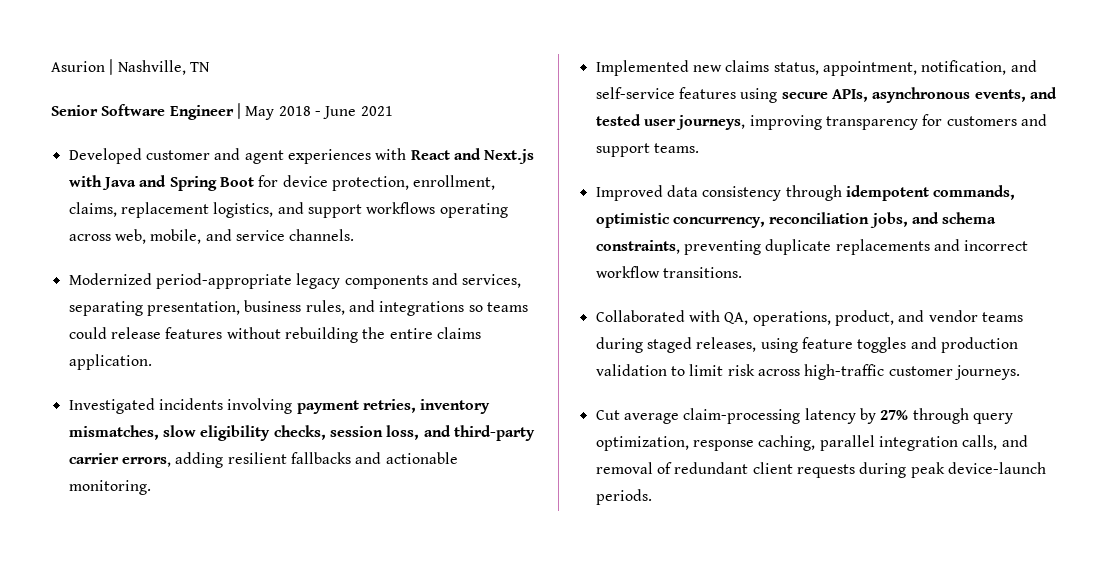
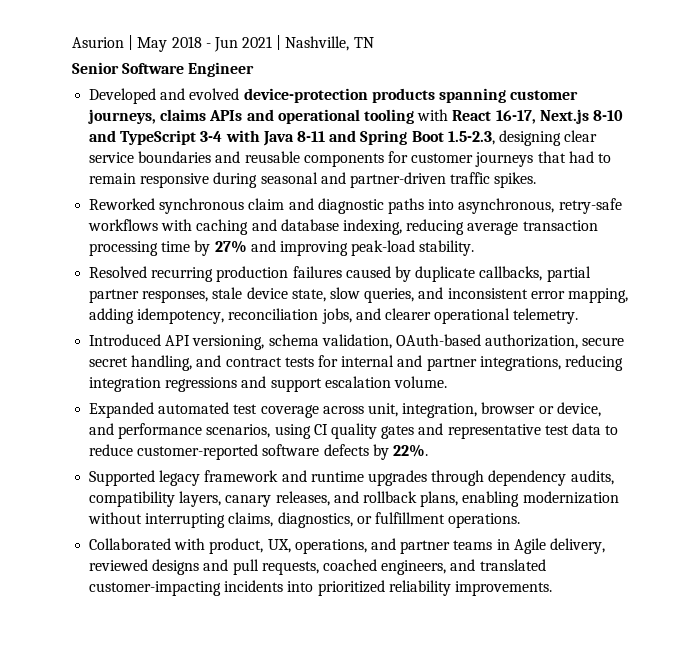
- Asurion | Nashville, TN
+ Asurion | May 2018 - Jun 2021 | Nashville, TN
- Senior Software Engineer | May 2018 - June 2021
- Developed customer and agent experiences with React and Next.js with Java and Spring Boot for device protection, enrollment, claims, replacement logistics, and support workflows operating across web, mobile, and service channels.
- Modernized period-appropriate legacy components and services, separating presentation, business rules, and integrations so teams could release features without rebuilding the entire claims application.
- Investigated incidents involving payment retries, inventory mismatches, slow eligibility checks, session loss, and third-party carrier errors, adding resilient fallbacks and actionable monitoring.
- Implemented new claims status, appointment, notification, and self-service features using secure APIs, asynchronous events, and tested user journeys, improving transparency for customers and support teams.
- Improved data consistency through idempotent commands, optimistic concurrency, reconciliation jobs, and schema constraints, preventing duplicate replacements and incorrect workflow transitions.
- Collaborated with QA, operations, product, and vendor teams during staged releases, using feature toggles and production validation to limit risk across high-traffic customer journeys.
- Cut average claim-processing latency by 27% through query optimization, response caching, parallel integration calls, and removal of redundant client requests during peak device-launch periods.
+ Senior Software Engineer
+ Developed and evolved device-protection products spanning customer journeys, claims APIs and operational tooling with React 16-17, Next.js 8-10 and TypeScript 3-4 with Java 8-11 and Spring Boot 1.5-2.3, designing clear service boundaries and reusable components for customer journeys that had to remain responsive during seasonal and partner-driven traffic spikes.
+ Reworked synchronous claim and diagnostic paths into asynchronous, retry-safe workflows with caching and database indexing, reducing average transaction processing time by 27% and improving peak-load stability.
+ Resolved recurring production failures caused by duplicate callbacks, partial partner responses, stale device state, slow queries, and inconsistent error mapping, adding idempotency, reconciliation jobs, and clearer operational telemetry.
+ Introduced API versioning, schema validation, OAuth-based authorization, secure secret handling, and contract tests for internal and partner integrations, reducing integration regressions and support escalation volume.
+ Expanded automated test coverage across unit, integration, browser or device, and performance scenarios, using CI quality gates and representative test data to reduce customer-reported software defects by 22%.
+ Supported legacy framework and runtime upgrades through dependency audits, compatibility layers, canary releases, and rollback plans, enabling modernization without interrupting claims, diagnostics, or fulfillment operations.
+ Collaborated with product, UX, operations, and partner teams in Agile delivery, reviewed designs and pull requests, coached engineers, and translated customer-impacting incidents into prioritized reliability improvements.

